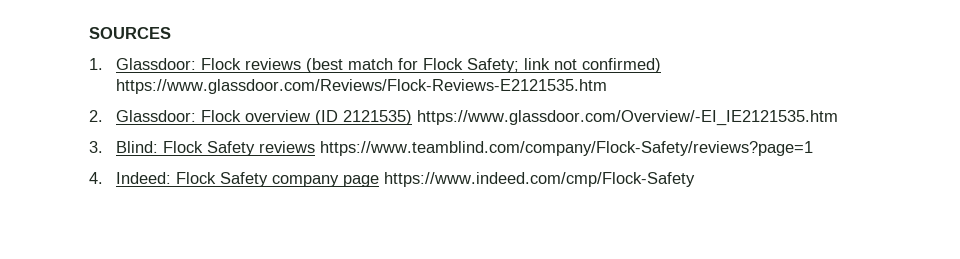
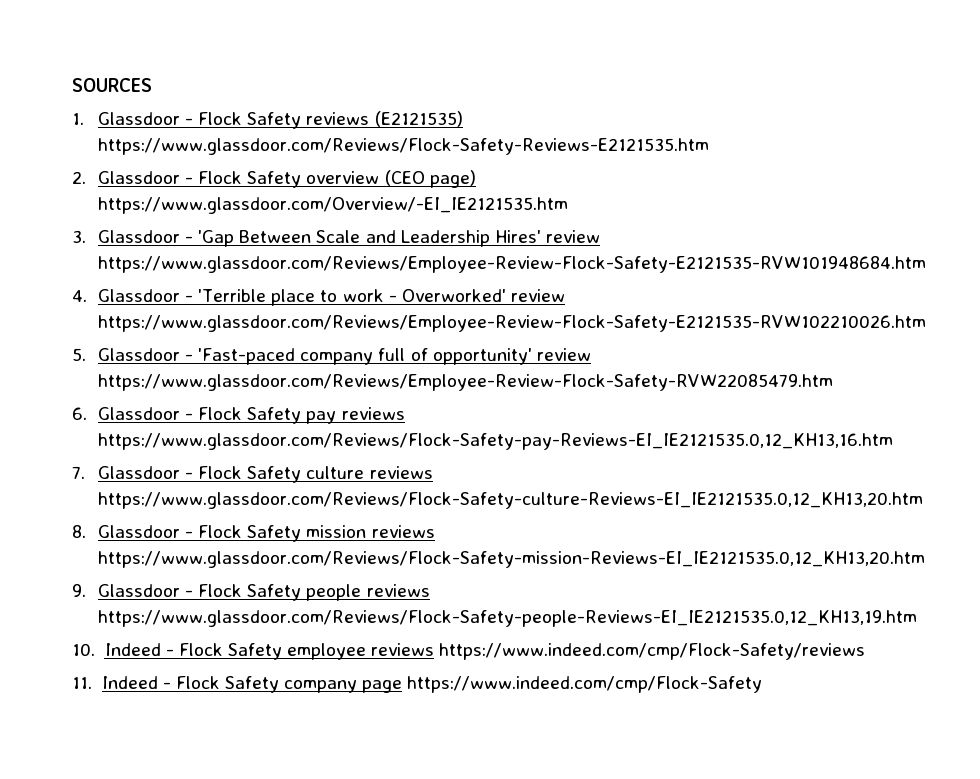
- 1. Glassdoor: Flock reviews (best match for Flock Safety; link not confirmed) https://www.glassdoor.com/Reviews/Flock-Reviews-E2121535.htm
- 2. Glassdoor: Flock overview (ID 2121535) https://www.glassdoor.com/Overview/-EI_IE2121535.htm
- 3. Blind: Flock Safety reviews https://www.teamblind.com/company/Flock-Safety/reviews?page=1
- 4. Indeed: Flock Safety company page https://www.indeed.com/cmp/Flock-Safety
+ 1. Glassdoor - Flock Safety reviews (E2121535) https://www.glassdoor.com/Reviews/Flock-Safety-Reviews-E2121535.htm
+ 2. Glassdoor - Flock Safety overview (CEO page) https://www.glassdoor.com/Overview/-EI_IE2121535.htm
+ 3. Glassdoor - 'Gap Between Scale and Leadership Hires' review https://www.glassdoor.com/Reviews/Employee-Review-Flock-Safety-E2121535-RVW101948684.htm
+ 4. Glassdoor - 'Terrible place to work - Overworked' review https://www.glassdoor.com/Reviews/Employee-Review-Flock-Safety-E2121535-RVW102210026.htm
+ 5. Glassdoor - 'Fast-paced company full of opportunity' review https://www.glassdoor.com/Reviews/Employee-Review-Flock-Safety-RVW22085479.htm
+ 6. Glassdoor - Flock Safety pay reviews https://www.glassdoor.com/Reviews/Flock-Safety-pay-Reviews-EI_IE2121535.0,12_KH13,16.htm
+ 7. Glassdoor - Flock Safety culture reviews https://www.glassdoor.com/Reviews/Flock-Safety-culture-Reviews-EI_IE2121535.0,12_KH13,20.htm
+ 8. Glassdoor - Flock Safety mission reviews https://www.glassdoor.com/Reviews/Flock-Safety-mission-Reviews-EI_IE2121535.0,12_KH13,20.htm
+ 9. Glassdoor - Flock Safety people reviews https://www.glassdoor.com/Reviews/Flock-Safety-people-Reviews-EI_IE2121535.0,12_KH13,19.htm
+ 10. Indeed - Flock Safety employee reviews https://www.indeed.com/cmp/Flock-Safety/reviews
+ 11. Indeed - Flock Safety company page https://www.indeed.com/cmp/Flock-Safety

